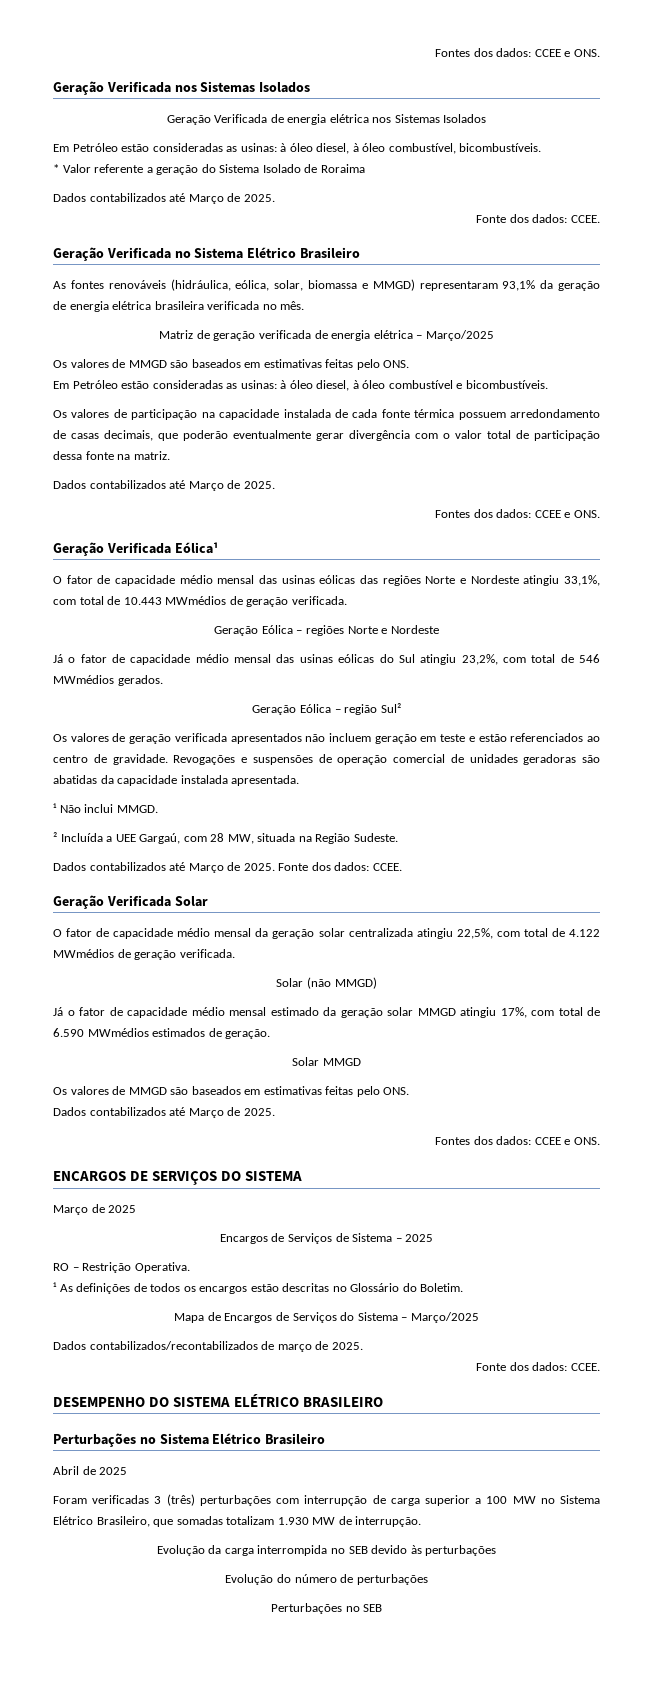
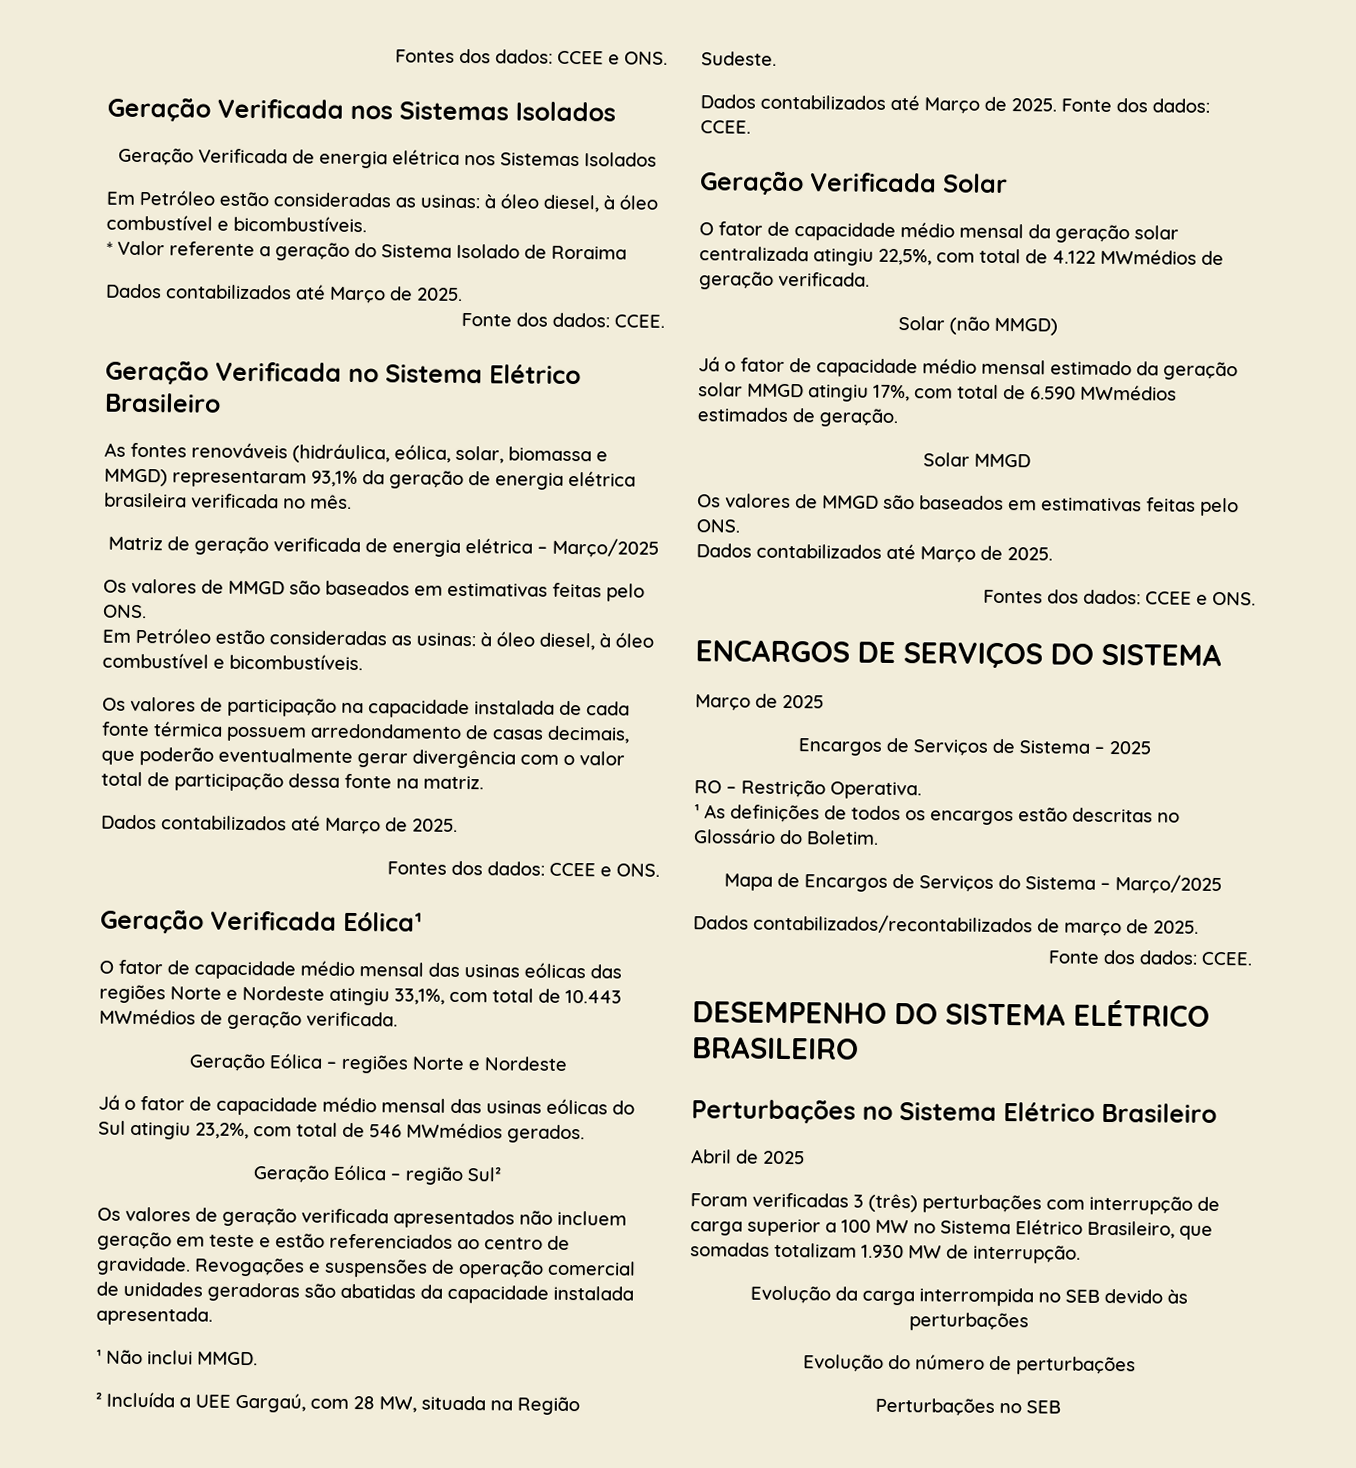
  Geração Verificada de energia elétrica nos Sistemas Isolados
- Em Petróleo estão consideradas as usinas: à óleo diesel, à óleo combustível, bicombustíveis.
+ Em Petróleo estão consideradas as usinas: à óleo diesel, à óleo combustível e bicombustíveis.

